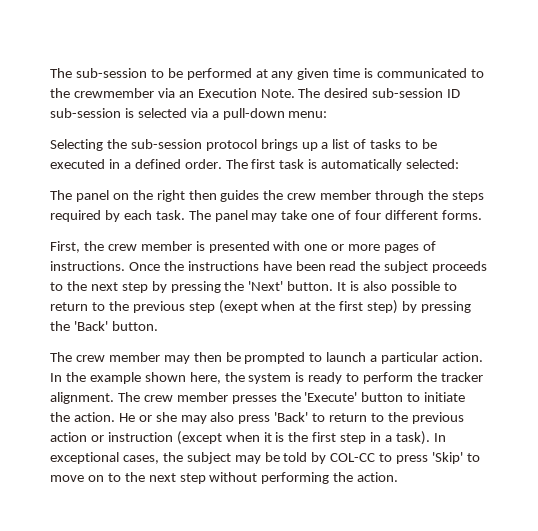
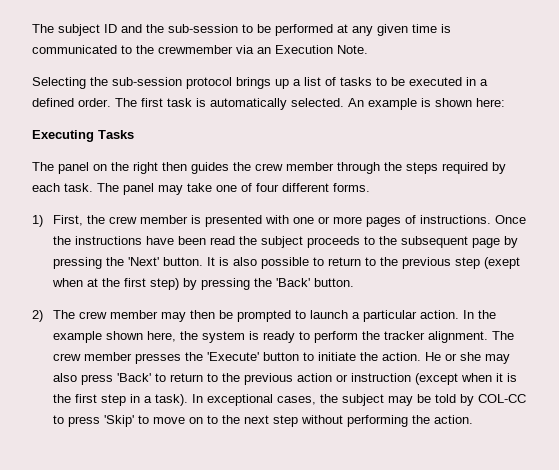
- The sub-session to be performed at any given time is communicated to the crewmember via an Execution Note. The desired sub-session ID sub-session is selected via a pull-down menu:
+ The subject ID and the sub-session to be performed at any given time is communicated to the crewmember via an Execution Note.
- The first task is automatically selected:
+ The first task is automatically selected. An example is shown here:
+ Executing Tasks
- First, the crew member is presented with one or more pages of instructions.
+ 1) First, the crew member is presented with one or more pages of instructions.
- Once the instructions have been read the subject proceeds to the next step by pressing the 'Next' button.
+ Once the instructions have been read the subject proceeds to the subsequent page by pressing the 'Next' button.
- The crew member may then be prompted to launch a particular action.
+ 2) The crew member may then be prompted to launch a particular action.

